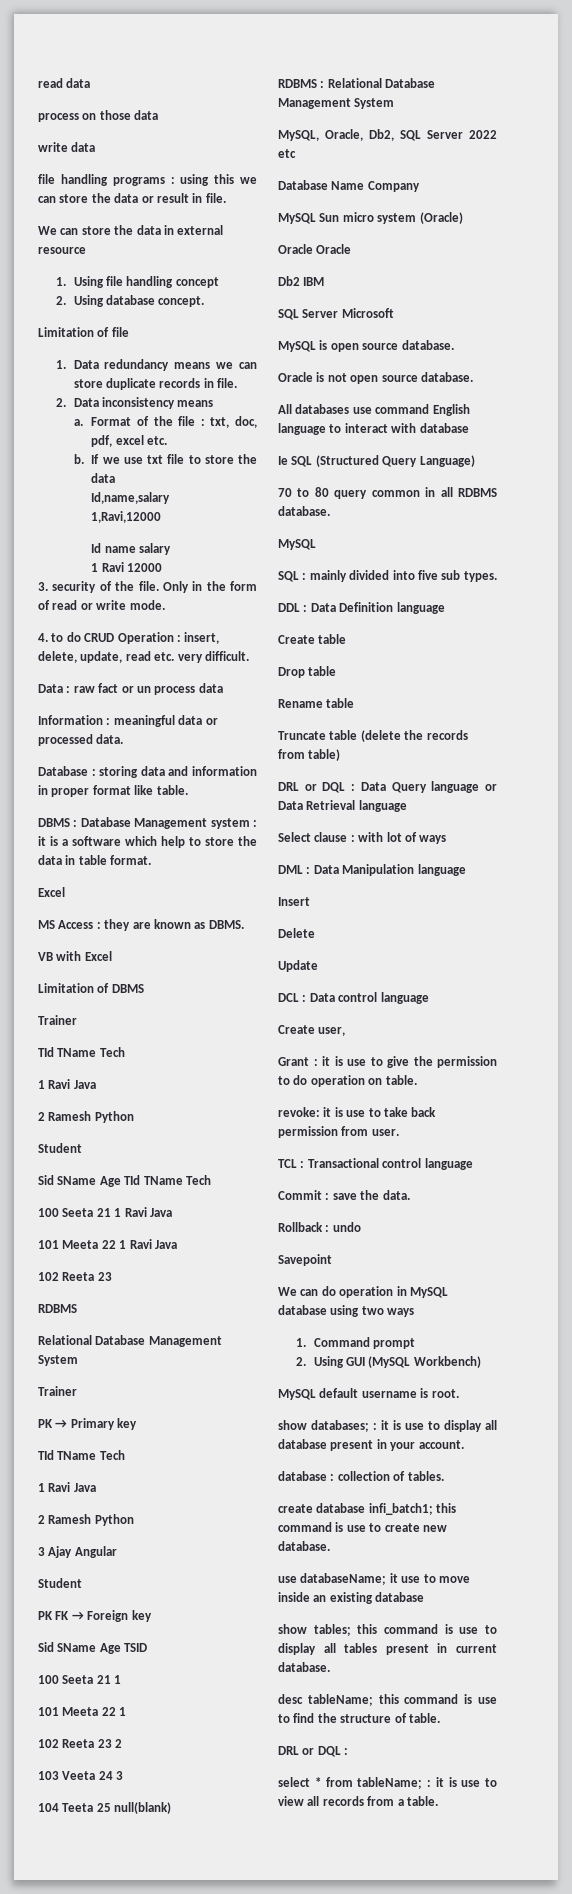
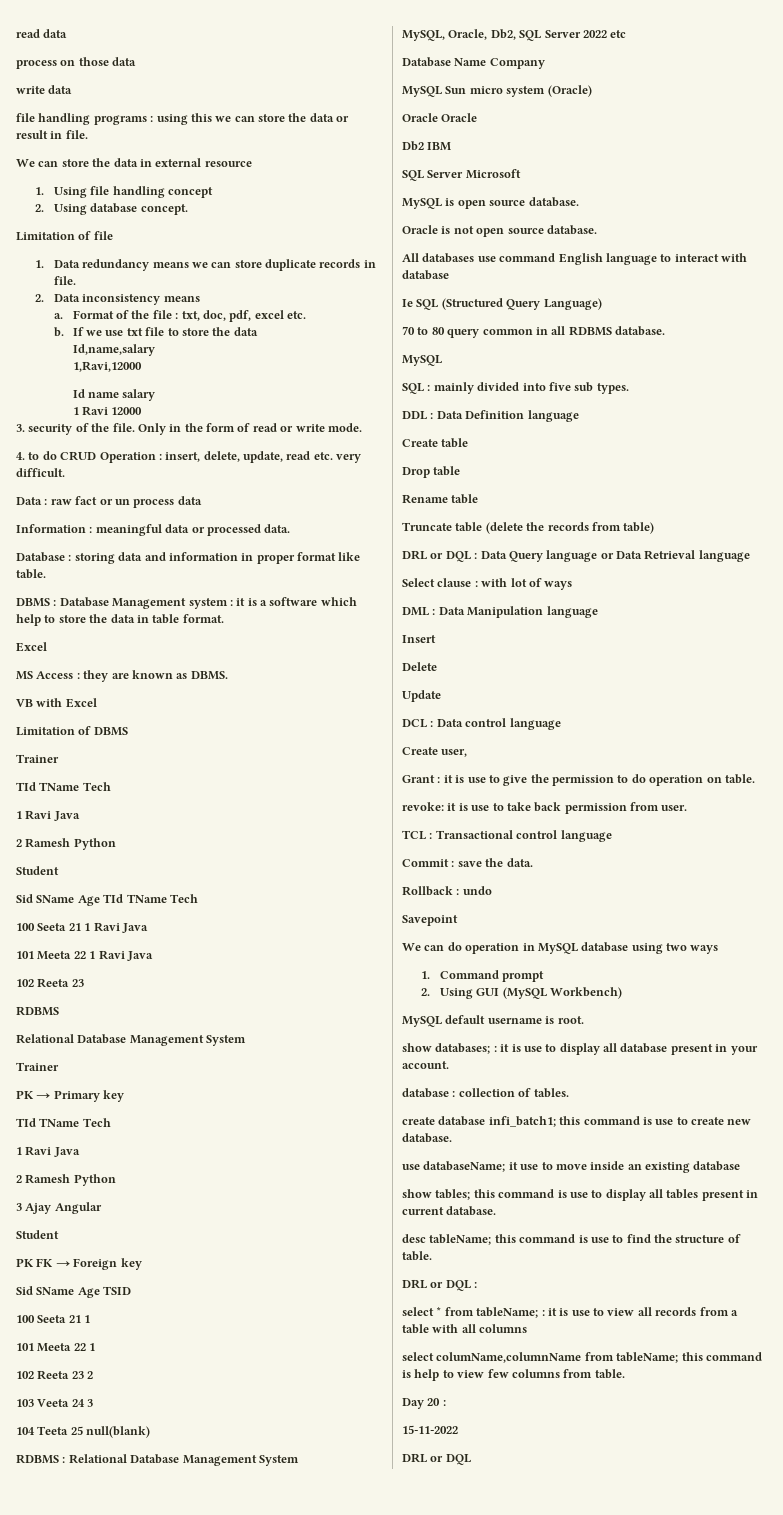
- select * from tableName; : it is use to view all records from a table.
+ select * from tableName; : it is use to view all records from a table with all columns
+ select columName,columnName from tableName; this command is help to view few columns from table.
+ Day 20 :
+ 15-11-2022
+ DRL or DQL

